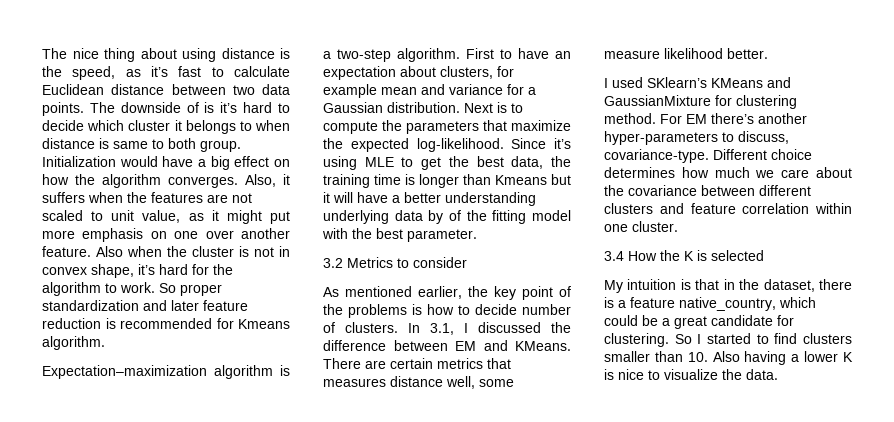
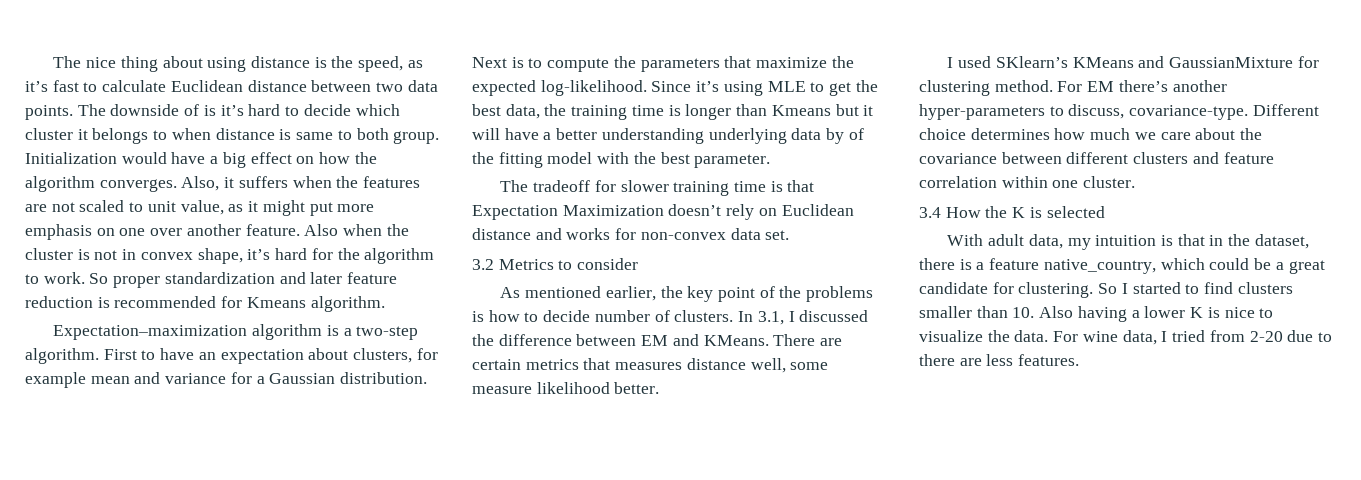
+ The tradeoff for slower training time is that Expectation Maximization doesn’t rely on Euclidean distance and works for non-convex data set.
- My intuition is that in the dataset, there is a feature native_country, which could be a great candidate for clustering.
+ With adult data, my intuition is that in the dataset, there is a feature native_country, which could be a great candidate for clustering.
+ For wine data, I tried from 2-20 due to there are less features.

